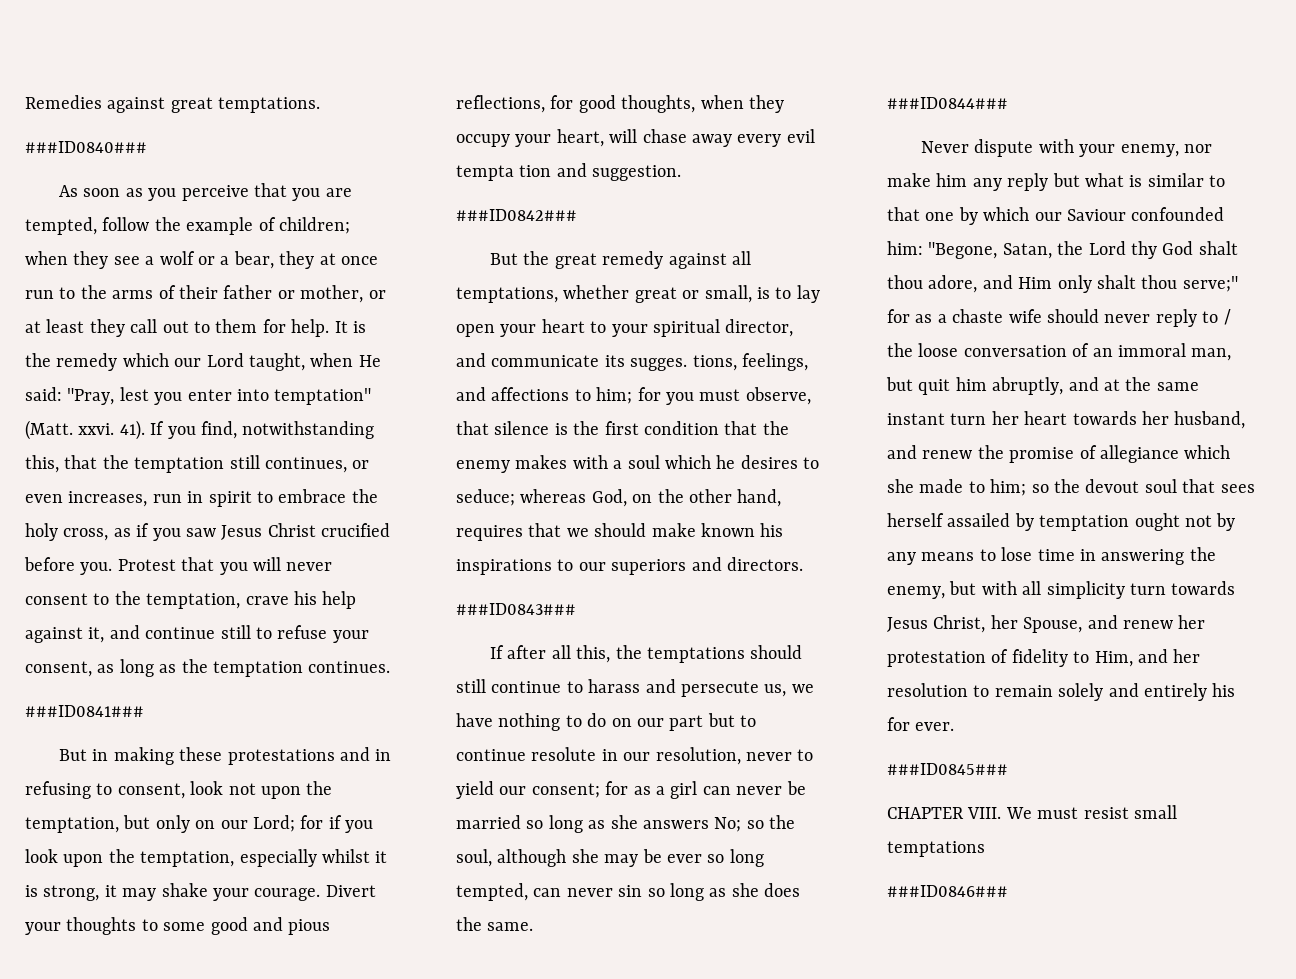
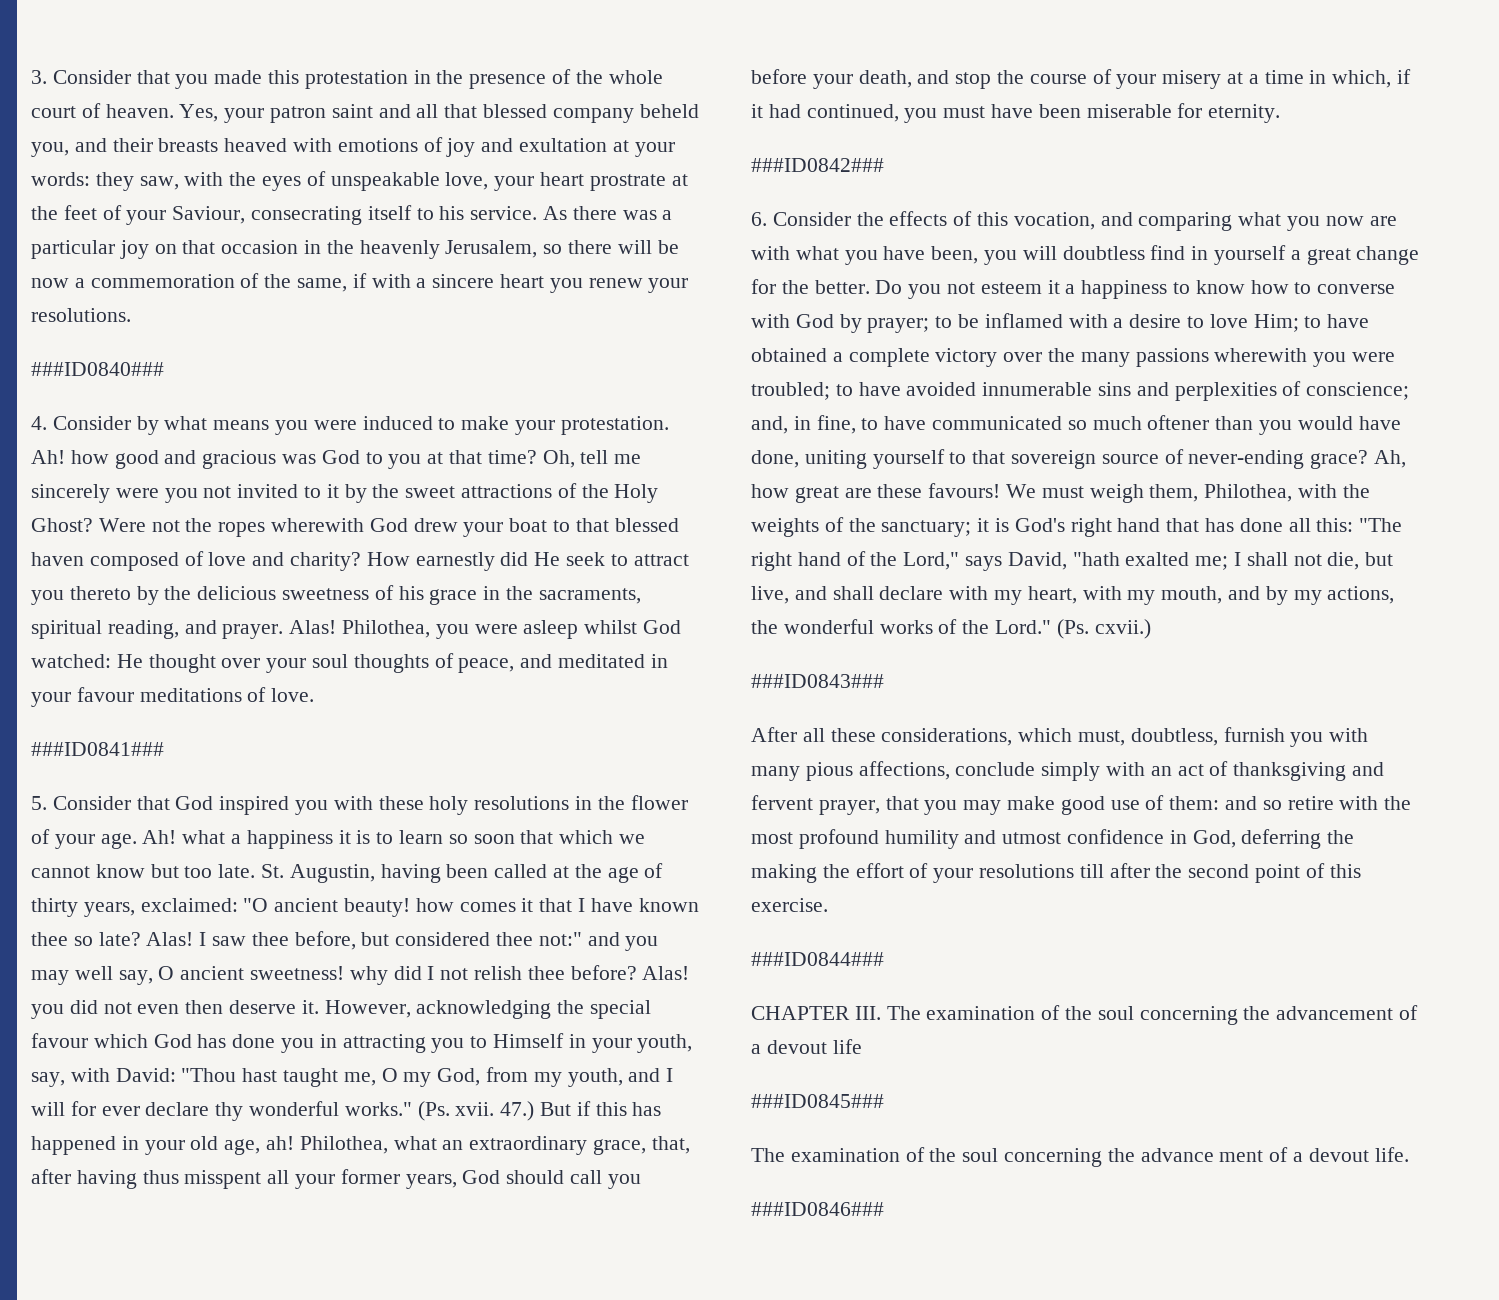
- Remedies against great temptations.
+ 3. Consider that you made this protestation in the presence of the whole court of heaven. Yes, your patron saint and all that blessed company beheld you, and their breasts heaved with emotions of joy and exultation at your words: they saw, with the eyes of unspeakable love, your heart prostrate at the feet of your Saviour, consecrating itself to his service. As there was a particular joy on that occasion in the heavenly Jerusalem, so there will be now a commemoration of the same, if with a sincere heart you renew your resolutions.
  ###ID0840###
- As soon as you perceive that you are tempted, follow the example of children; when they see a wolf or a bear, they at once run to the arms of their father or mother, or at least they call out to them for help. It is the remedy which our Lord taught, when He said: "Pray, lest you enter into temptation" (Matt. xxvi. 41). If you find, notwithstanding this, that the temptation still continues, or even increases, run in spirit to embrace the holy cross, as if you saw Jesus Christ crucified before you. Protest that you will never consent to the temptation, crave his help against it, and continue still to refuse your consent, as long as the temptation continues.
+ 4. Consider by what means you were induced to make your protestation. Ah! how good and gracious was God to you at that time? Oh, tell me sincerely were you not invited to it by the sweet attractions of the Holy Ghost? Were not the ropes wherewith God drew your boat to that blessed haven composed of love and charity? How earnestly did He seek to attract you thereto by the delicious sweetness of his grace in the sacraments, spiritual reading, and prayer. Alas! Philothea, you were asleep whilst God watched: He thought over your soul thoughts of peace, and meditated in your favour meditations of love.
  ###ID0841###
- But in making these protestations and in refusing to consent, look not upon the temptation, but only on our Lord; for if you look upon the temptation, especially whilst it is strong, it may shake your courage. Divert your thoughts to some good and pious reflections, for good thoughts, when they occupy your heart, will chase away every evil tempta tion and suggestion.
+ 5. Consider that God inspired you with these holy resolutions in the flower of your age. Ah! what a happiness it is to learn so soon that which we cannot know but too late. St. Augustin, having been called at the age of thirty years, exclaimed: "O ancient beauty! how comes it that I have known thee so late? Alas! I saw thee before, but considered thee not:" and you may well say, O ancient sweetness! why did I not relish thee before? Alas! you did not even then deserve it. However, acknowledging the special favour which God has done you in attracting you to Himself in your youth, say, with David: "Thou hast taught me, O my God, from my youth, and I will for ever declare thy wonderful works." (Ps. xvii. 47.) But if this has happened in your old age, ah! Philothea, what an extraordinary grace, that, after having thus misspent all your former years, God should call you before your death, and stop the course of your misery at a time in which, if it had continued, you must have been miserable for eternity.
  ###ID0842###
- But the great remedy against all temptations, whether great or small, is to lay open your heart to your spiritual director, and communicate its sugges. tions, feelings, and affections to him; for you must observe, that silence is the first condition that the enemy makes with a soul which he desires to seduce; whereas God, on the other hand, requires that we should make known his inspirations to our superiors and directors.
+ 6. Consider the effects of this vocation, and comparing what you now are with what you have been, you will doubtless find in yourself a great change for the better. Do you not esteem it a happiness to know how to converse with God by prayer; to be inflamed with a desire to love Him; to have obtained a complete victory over the many passions wherewith you were troubled; to have avoided innumerable sins and perplexities of conscience; and, in fine, to have communicated so much oftener than you would have done, uniting yourself to that sovereign source of never-ending grace? Ah, how great are these favours! We must weigh them, Philothea, with the weights of the sanctuary; it is God's right hand that has done all this: "The right hand of the Lord," says David, "hath exalted me; I shall not die, but live, and shall declare with my heart, with my mouth, and by my actions, the wonderful works of the Lord." (Ps. cxvii.)
  ###ID0843###
- If after all this, the temptations should still continue to harass and persecute us, we have nothing to do on our part but to continue resolute in our resolution, never to yield our consent; for as a girl can never be married so long as she answers No; so the soul, although she may be ever so long tempted, can never sin so long as she does the same.
+ After all these considerations, which must, doubtless, furnish you with many pious affections, conclude simply with an act of thanksgiving and fervent prayer, that you may make good use of them: and so retire with the most profound humility and utmost confidence in God, deferring the making the effort of your resolutions till after the second point of this exercise.
  ###ID0844###
- Never dispute with your enemy, nor make him any reply but what is similar to that one by which our Saviour confounded him: "Begone, Satan, the Lord thy God shalt thou adore, and Him only shalt thou serve;" for as a chaste wife should never reply to / the loose conversation of an immoral man, but quit him abruptly, and at the same instant turn her heart towards her husband, and renew the promise of allegiance which she made to him; so the devout soul that sees herself assailed by temptation ought not by any means to lose time in answering the enemy, but with all simplicity turn towards Jesus Christ, her Spouse, and renew her protestation of fidelity to Him, and her resolution to remain solely and entirely his for ever.
+ CHAPTER III. The examination of the soul concerning the advancement of a devout life
  ###ID0845###
- CHAPTER VIII. We must resist small temptations
+ The examination of the soul concerning the advance ment of a devout life.

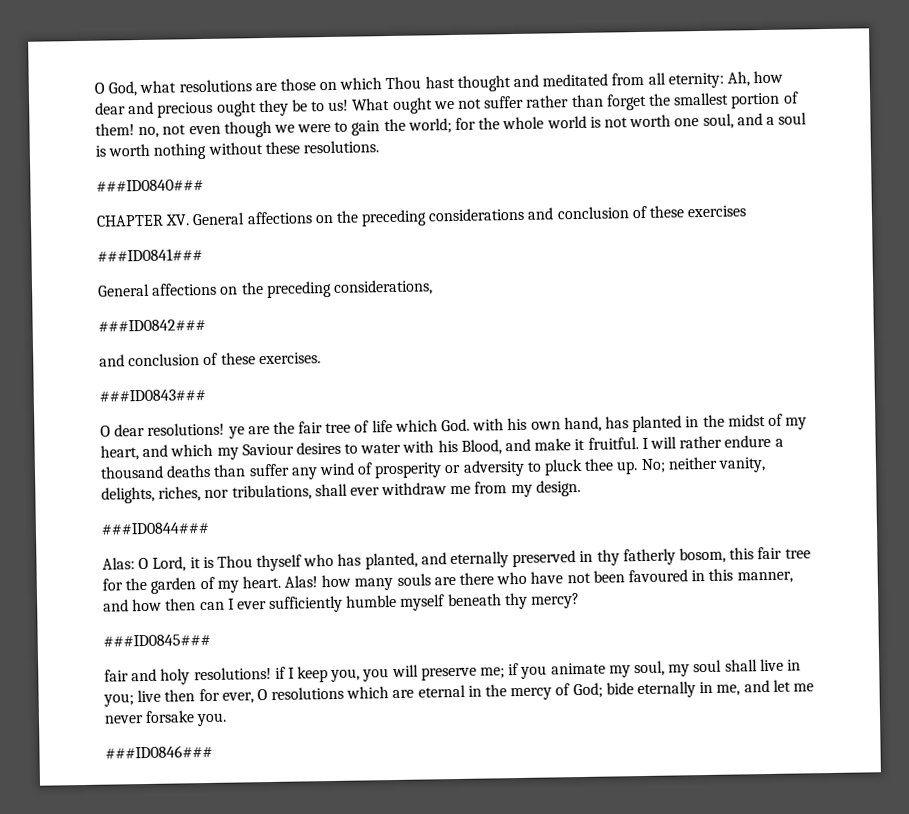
- 3. Consider that you made this protestation in the presence of the whole court of heaven. Yes, your patron saint and all that blessed company beheld you, and their breasts heaved with emotions of joy and exultation at your words: they saw, with the eyes of unspeakable love, your heart prostrate at the feet of your Saviour, consecrating itself to his service. As there was a particular joy on that occasion in the heavenly Jerusalem, so there will be now a commemoration of the same, if with a sincere heart you renew your resolutions.
+ O God, what resolutions are those on which Thou hast thought and meditated from all eternity: Ah, how dear and precious ought they be to us! What ought we not suffer rather than forget the smallest portion of them! no, not even though we were to gain the world; for the whole world is not worth one soul, and a soul is worth nothing without these resolutions.
  ###ID0840###
- 4. Consider by what means you were induced to make your protestation. Ah! how good and gracious was God to you at that time? Oh, tell me sincerely were you not invited to it by the sweet attractions of the Holy Ghost? Were not the ropes wherewith God drew your boat to that blessed haven composed of love and charity? How earnestly did He seek to attract you thereto by the delicious sweetness of his grace in the sacraments, spiritual reading, and prayer. Alas! Philothea, you were asleep whilst God watched: He thought over your soul thoughts of peace, and meditated in your favour meditations of love.
+ CHAPTER XV. General affections on the preceding considerations and conclusion of these exercises
  ###ID0841###
- 5. Consider that God inspired you with these holy resolutions in the flower of your age. Ah! what a happiness it is to learn so soon that which we cannot know but too late. St. Augustin, having been called at the age of thirty years, exclaimed: "O ancient beauty! how comes it that I have known thee so late? Alas! I saw thee before, but considered thee not:" and you may well say, O ancient sweetness! why did I not relish thee before? Alas! you did not even then deserve it. However, acknowledging the special favour which God has done you in attracting you to Himself in your youth, say, with David: "Thou hast taught me, O my God, from my youth, and I will for ever declare thy wonderful works." (Ps. xvii. 47.) But if this has happened in your old age, ah! Philothea, what an extraordinary grace, that, after having thus misspent all your former years, God should call you before your death, and stop the course of your misery at a time in which, if it had continued, you must have been miserable for eternity.
+ General affections on the preceding considerations,
  ###ID0842###
- 6. Consider the effects of this vocation, and comparing what you now are with what you have been, you will doubtless find in yourself a great change for the better. Do you not esteem it a happiness to know how to converse with God by prayer; to be inflamed with a desire to love Him; to have obtained a complete victory over the many passions wherewith you were troubled; to have avoided innumerable sins and perplexities of conscience; and, in fine, to have communicated so much oftener than you would have done, uniting yourself to that sovereign source of never-ending grace? Ah, how great are these favours! We must weigh them, Philothea, with the weights of the sanctuary; it is God's right hand that has done all this: "The right hand of the Lord," says David, "hath exalted me; I shall not die, but live, and shall declare with my heart, with my mouth, and by my actions, the wonderful works of the Lord." (Ps. cxvii.)
+ and conclusion of these exercises.
  ###ID0843###
- After all these considerations, which must, doubtless, furnish you with many pious affections, conclude simply with an act of thanksgiving and fervent prayer, that you may make good use of them: and so retire with the most profound humility and utmost confidence in God, deferring the making the effort of your resolutions till after the second point of this exercise.
+ O dear resolutions! ye are the fair tree of life which God. with his own hand, has planted in the midst of my heart, and which my Saviour desires to water with his Blood, and make it fruitful. I will rather endure a thousand deaths than suffer any wind of prosperity or adversity to pluck thee up. No; neither vanity, delights, riches, nor tribulations, shall ever withdraw me from my design.
  ###ID0844###
- CHAPTER III. The examination of the soul concerning the advancement of a devout life
+ Alas: O Lord, it is Thou thyself who has planted, and eternally preserved in thy fatherly bosom, this fair tree for the garden of my heart. Alas! how many souls are there who have not been favoured in this manner, and how then can I ever sufficiently humble myself beneath thy mercy?
  ###ID0845###
- The examination of the soul concerning the advance ment of a devout life.
+ fair and holy resolutions! if I keep you, you will preserve me; if you animate my soul, my soul shall live in you; live then for ever, O resolutions which are eternal in the mercy of God; bide eternally in me, and let me never forsake you.

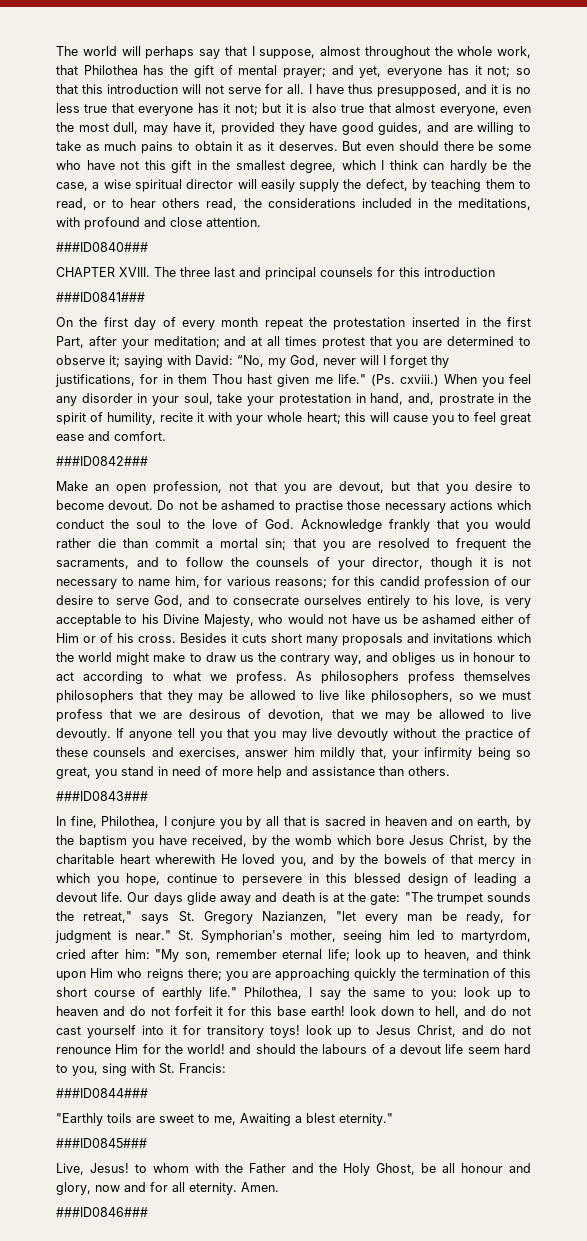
- O God, what resolutions are those on which Thou hast thought and meditated from all eternity: Ah, how dear and precious ought they be to us! What ought we not suffer rather than forget the smallest portion of them! no, not even though we were to gain the world; for the whole world is not worth one soul, and a soul is worth nothing without these resolutions.
+ The world will perhaps say that I suppose, almost throughout the whole work, that Philothea has the gift of mental prayer; and yet, everyone has it not; so that this introduction will not serve for all. I have thus presupposed, and it is no less true that everyone has it not; but it is also true that almost everyone, even the most dull, may have it, provided they have good guides, and are willing to take as much pains to obtain it as it deserves. But even should there be some who have not this gift in the smallest degree, which I think can hardly be the case, a wise spiritual director will easily supply the defect, by teaching them to read, or to hear others read, the considerations included in the meditations, with profound and close attention.
  ###ID0840###
- CHAPTER XV. General affections on the preceding considerations and conclusion of these exercises
+ CHAPTER XVIII. The three last and principal counsels for this introduction
  ###ID0841###
- General affections on the preceding considerations,
+ On the first day of every month repeat the protestation inserted in the first Part, after your meditation; and at all times protest that you are determined to observe it; saying with David: “No, my God, never will I forget thy justifications, for in them Thou hast given me life." (Ps. cxviii.) When you feel any disorder in your soul, take your protestation in hand, and, prostrate in the spirit of humility, recite it with your whole heart; this will cause you to feel great ease and comfort.
  ###ID0842###
- and conclusion of these exercises.
+ Make an open profession, not that you are devout, but that you desire to become devout. Do not be ashamed to practise those necessary actions which conduct the soul to the love of God. Acknowledge frankly that you would rather die than commit a mortal sin; that you are resolved to frequent the sacraments, and to follow the counsels of your director, though it is not necessary to name him, for various reasons; for this candid profession of our desire to serve God, and to consecrate ourselves entirely to his love, is very acceptable to his Divine Majesty, who would not have us be ashamed either of Him or of his cross. Besides it cuts short many proposals and invitations which the world might make to draw us the contrary way, and obliges us in honour to act according to what we profess. As philosophers profess themselves philosophers that they may be allowed to live like philosophers, so we must profess that we are desirous of devotion, that we may be allowed to live devoutly. If anyone tell you that you may live devoutly without the practice of these counsels and exercises, answer him mildly that, your infirmity being so great, you stand in need of more help and assistance than others.
  ###ID0843###
- O dear resolutions! ye are the fair tree of life which God. with his own hand, has planted in the midst of my heart, and which my Saviour desires to water with his Blood, and make it fruitful. I will rather endure a thousand deaths than suffer any wind of prosperity or adversity to pluck thee up. No; neither vanity, delights, riches, nor tribulations, shall ever withdraw me from my design.
+ In fine, Philothea, I conjure you by all that is sacred in heaven and on earth, by the baptism you have received, by the womb which bore Jesus Christ, by the charitable heart wherewith He loved you, and by the bowels of that mercy in which you hope, continue to persevere in this blessed design of leading a devout life. Our days glide away and death is at the gate: "The trumpet sounds the retreat," says St. Gregory Nazianzen, "let every man be ready, for judgment is near." St. Symphorian's mother, seeing him led to martyrdom, cried after him: "My son, remember eternal life; look up to heaven, and think upon Him who reigns there; you are approaching quickly the termination of this short course of earthly life." Philothea, I say the same to you: look up to heaven and do not forfeit it for this base earth! look down to hell, and do not cast yourself into it for transitory toys! look up to Jesus Christ, and do not renounce Him for the world! and should the labours of a devout life seem hard to you, sing with St. Francis:
  ###ID0844###
- Alas: O Lord, it is Thou thyself who has planted, and eternally preserved in thy fatherly bosom, this fair tree for the garden of my heart. Alas! how many souls are there who have not been favoured in this manner, and how then can I ever sufficiently humble myself beneath thy mercy?
+ "Earthly toils are sweet to me, Awaiting a blest eternity."
  ###ID0845###
- fair and holy resolutions! if I keep you, you will preserve me; if you animate my soul, my soul shall live in you; live then for ever, O resolutions which are eternal in the mercy of God; bide eternally in me, and let me never forsake you.
+ Live, Jesus! to whom with the Father and the Holy Ghost, be all honour and glory, now and for all eternity. Amen.

